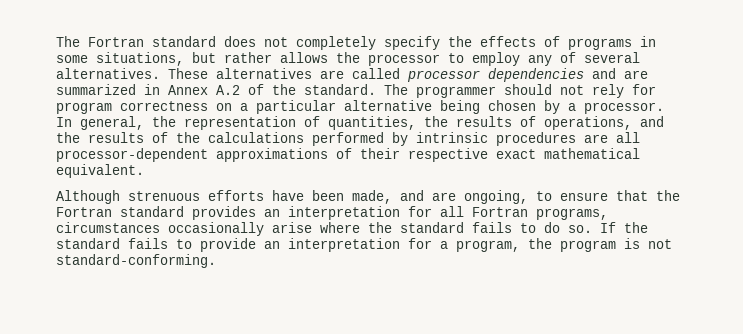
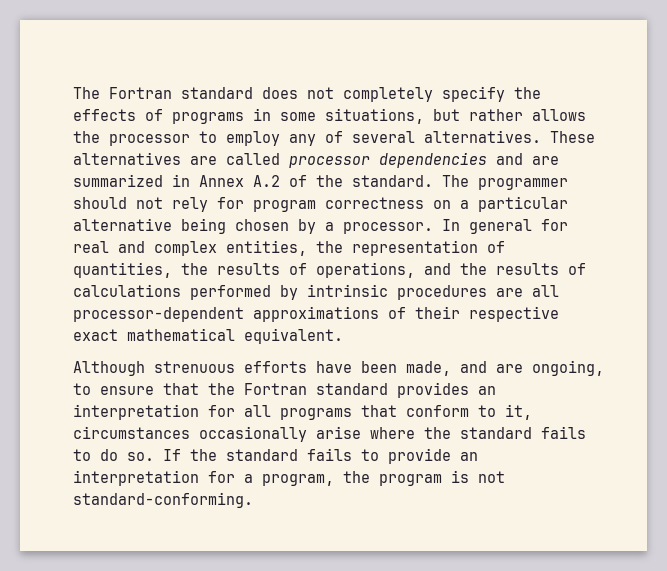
- In general, the representation of quantities, the results of operations, and the results of the calculations performed by intrinsic procedures are all processor-dependent approximations of their respective exact mathematical equivalent.
+ In general for real and complex entities, the representation of quantities, the results of operations, and the results of calculations performed by intrinsic procedures are all processor-dependent approximations of their respective exact mathematical equivalent.
- Although strenuous efforts have been made, and are ongoing, to ensure that the Fortran standard provides an interpretation for all Fortran programs, circumstances occasionally arise where the standard fails to do so.
+ Although strenuous efforts have been made, and are ongoing, to ensure that the Fortran standard provides an interpretation for all programs that conform to it, circumstances occasionally arise where the standard fails to do so.

